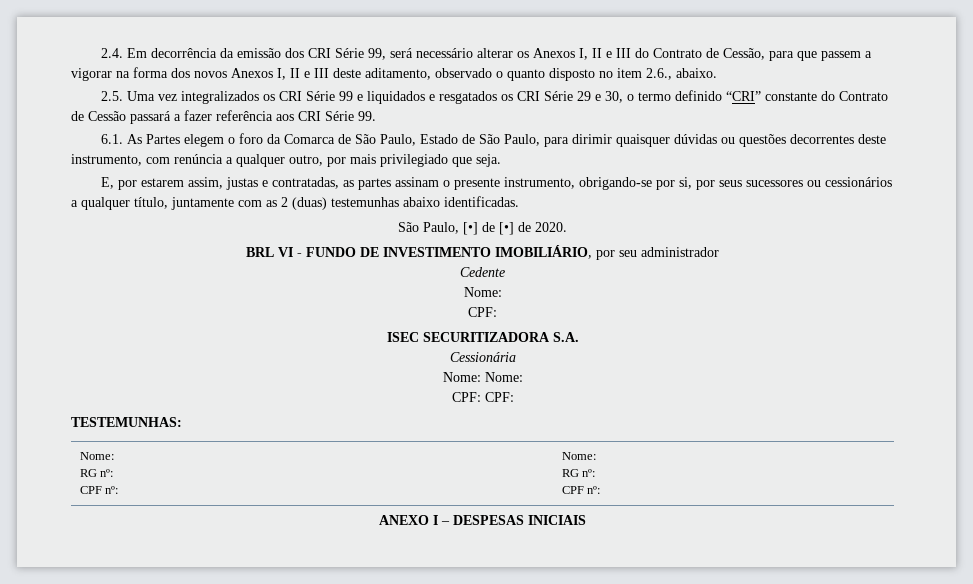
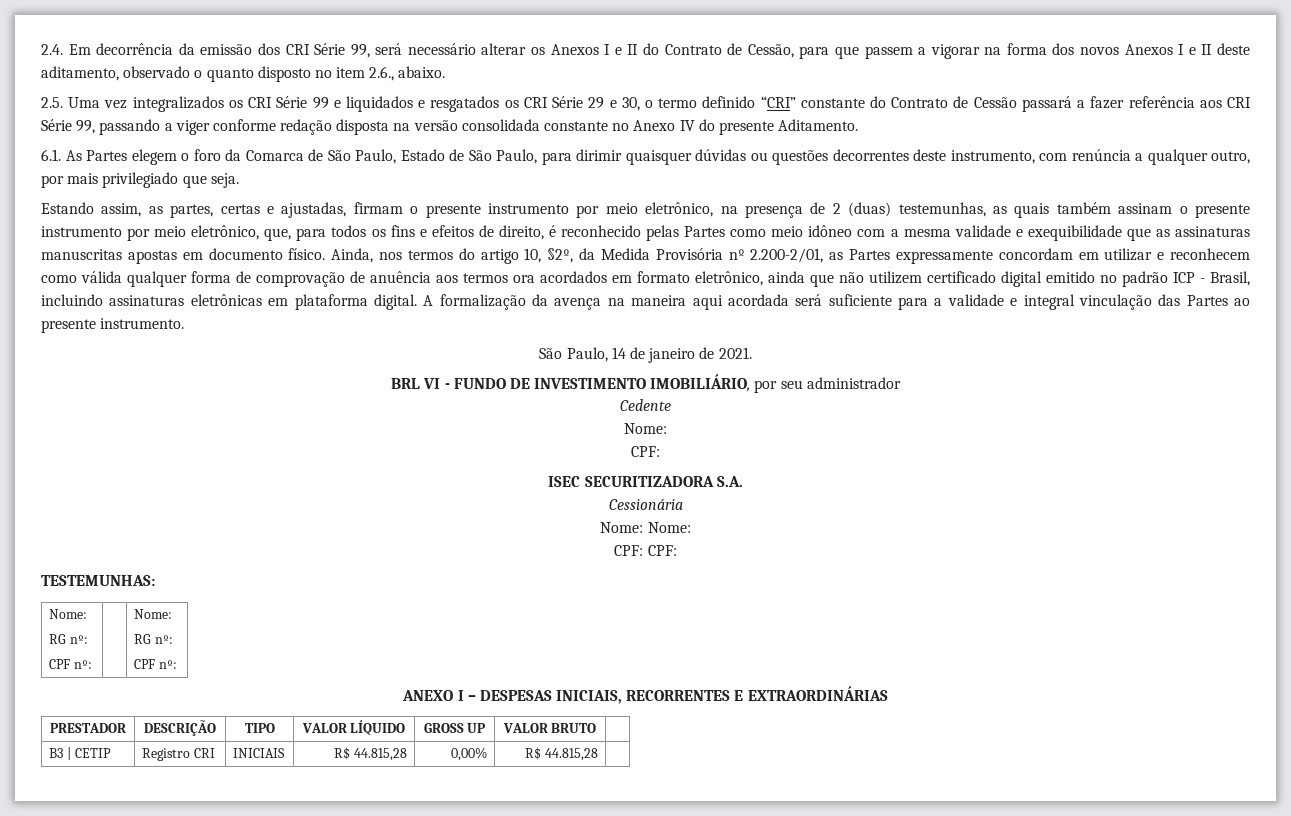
- 2.4. Em decorrência da emissão dos CRI Série 99, será necessário alterar os Anexos I, II e III do Contrato de Cessão, para que passem a vigorar na forma dos novos Anexos I, II e III deste aditamento, observado o quanto disposto no item 2.6., abaixo.
+ 2.4. Em decorrência da emissão dos CRI Série 99, será necessário alterar os Anexos I e II do Contrato de Cessão, para que passem a vigorar na forma dos novos Anexos I e II deste aditamento, observado o quanto disposto no item 2.6., abaixo.
- 2.5. Uma vez integralizados os CRI Série 99 e liquidados e resgatados os CRI Série 29 e 30, o termo definido “CRI” constante do Contrato de Cessão passará a fazer referência aos CRI Série 99.
+ 2.5. Uma vez integralizados os CRI Série 99 e liquidados e resgatados os CRI Série 29 e 30, o termo definido “CRI” constante do Contrato de Cessão passará a fazer referência aos CRI Série 99, passando a viger conforme redação disposta na versão consolidada constante no Anexo IV do presente Aditamento.
- E, por estarem assim, justas e contratadas, as partes assinam o presente instrumento, obrigando-se por si, por seus sucessores ou cessionários a qualquer título, juntamente com as 2 (duas) testemunhas abaixo identificadas.
- São Paulo, [•] de [•] de 2020.
+ Estando assim, as partes, certas e ajustadas, firmam o presente instrumento por meio eletrônico, na presença de 2 (duas) testemunhas, as quais também assinam o presente instrumento por meio eletrônico, que, para todos os fins e efeitos de direito, é reconhecido pelas Partes como meio idôneo com a mesma validade e exequibilidade que as assinaturas manuscritas apostas em documento físico. Ainda, nos termos do artigo 10, §2º, da Medida Provisória nº 2.200-2/01, as Partes expressamente concordam em utilizar e reconhecem como válida qualquer forma de comprovação de anuência aos termos ora acordados em formato eletrônico, ainda que não utilizem certificado digital emitido no padrão ICP - Brasil, incluindo assinaturas eletrônicas em plataforma digital. A formalização da avença na maneira aqui acordada será suficiente para a validade e integral vinculação das Partes ao presente instrumento.
+ São Paulo, 14 de janeiro de 2021.
- ANEXO I – DESPESAS INICIAIS
+ ANEXO I – DESPESAS INICIAIS, RECORRENTES E EXTRAORDINÁRIAS
+ PRESTADOR | DESCRIÇÃO | TIPO | VALOR LÍQUIDO | GROSS UP | VALOR BRUTO |
+ B3 | CETIP | Registro CRI | INICIAIS | R$ 44.815,28 | 0,00% | R$ 44.815,28 |

